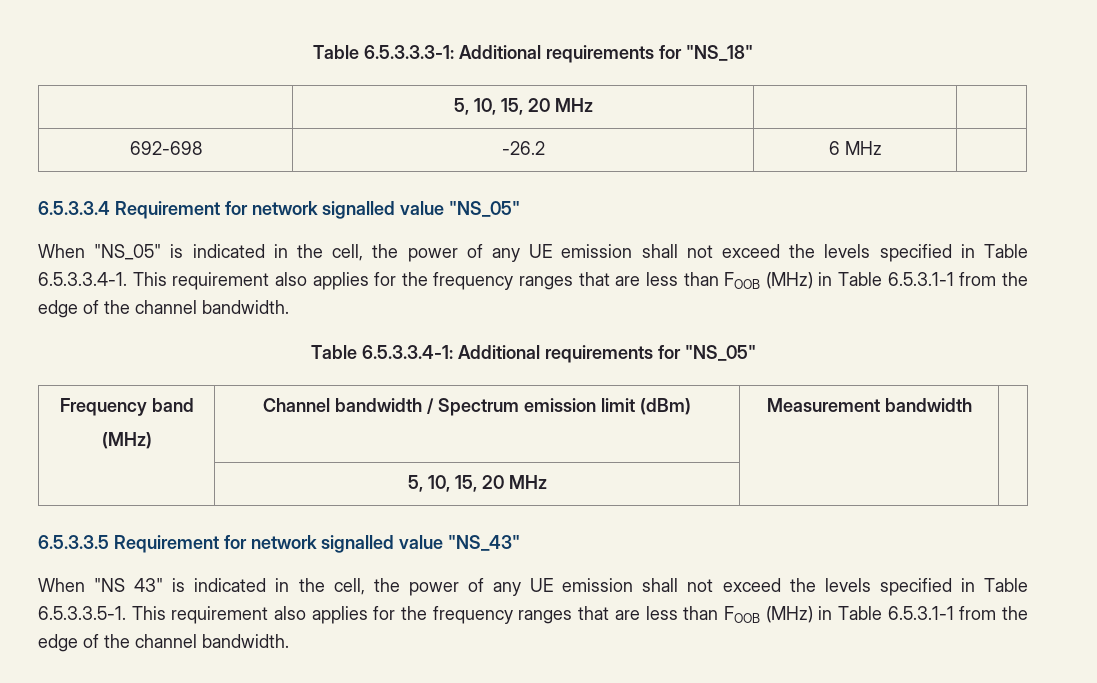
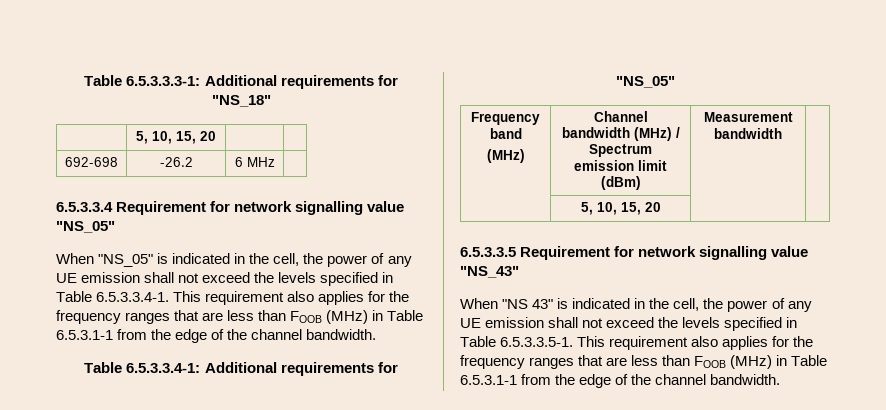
  Table 6.5.3.3.3-1: Additional requirements for "NS_18"
- | 5, 10, 15, 20 MHz | |
+ | 5, 10, 15, 20 | |
- 6.5.3.3.4 Requirement for network signalled value "NS_05"
+ 6.5.3.3.4 Requirement for network signalling value "NS_05"
  Frequency band
- (MHz) | Channel bandwidth / Spectrum emission limit (dBm) | Measurement bandwidth |
- | 5, 10, 15, 20 MHz | |
+ (MHz) | Channel bandwidth (MHz) / Spectrum emission limit (dBm) | Measurement bandwidth |
+ | 5, 10, 15, 20 | |
- 6.5.3.3.5 Requirement for network signalled value "NS_43"
+ 6.5.3.3.5 Requirement for network signalling value "NS_43"

